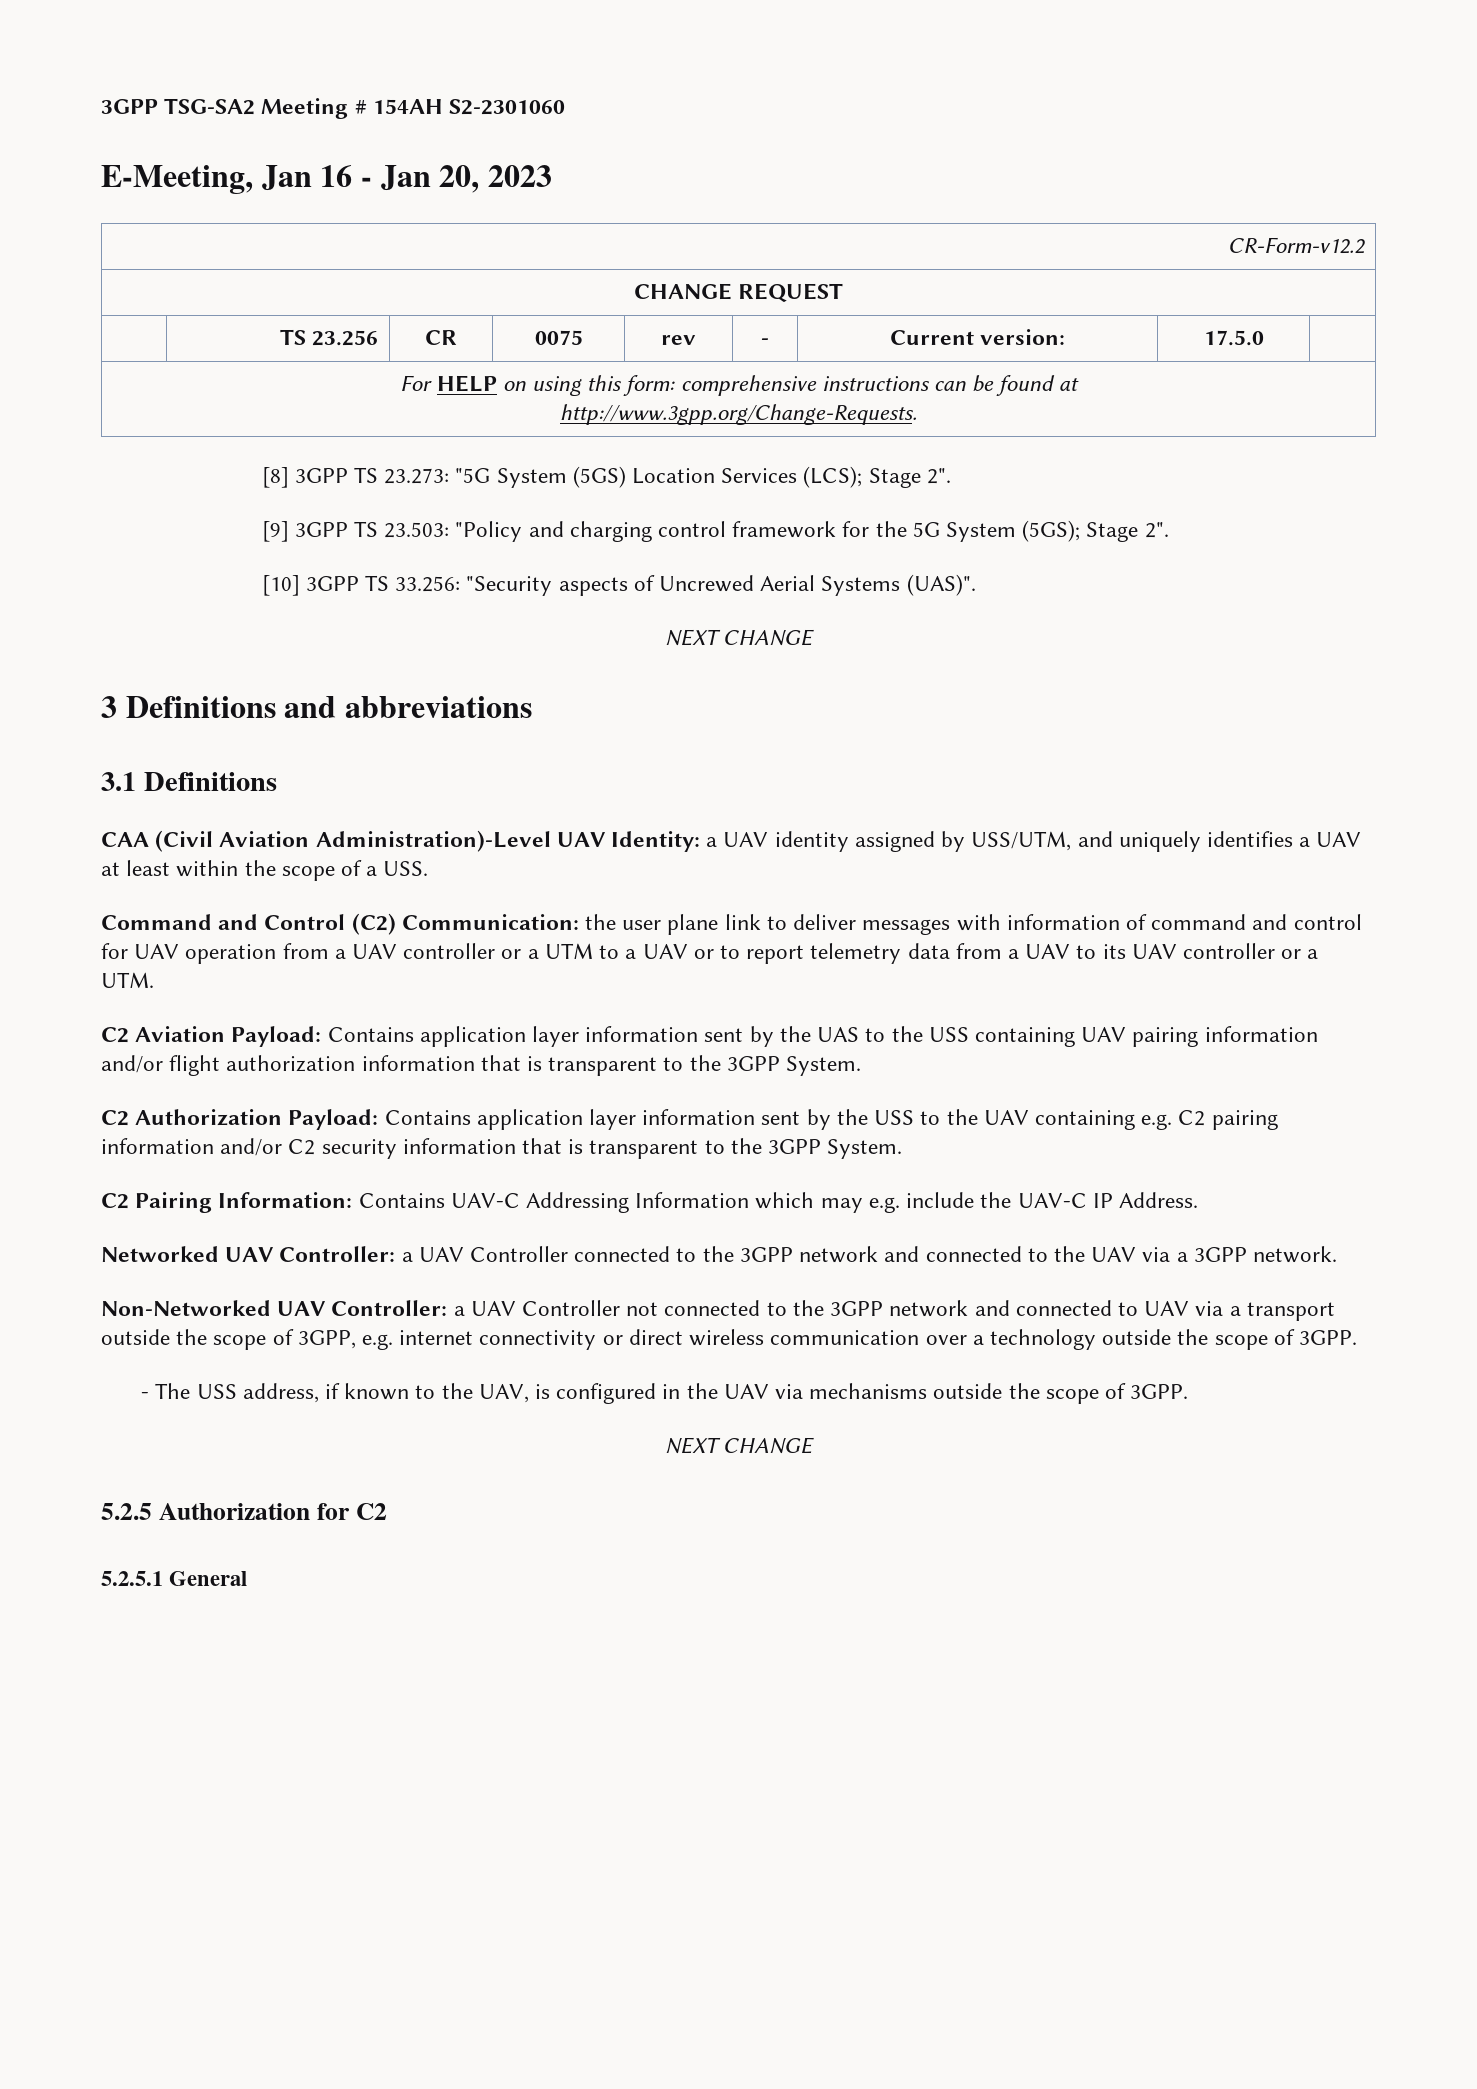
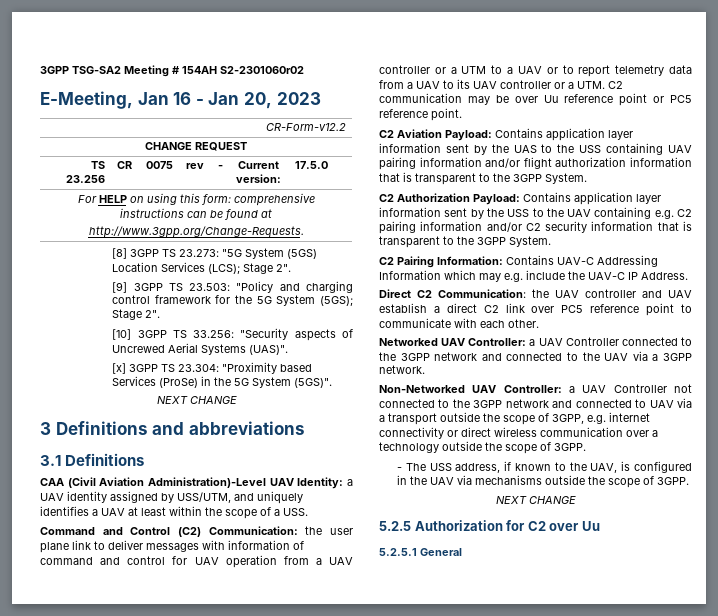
- 3GPP TSG-SA2 Meeting # 154AH S2-2301060
+ 3GPP TSG-SA2 Meeting # 154AH S2-2301060r02
+ [x] 3GPP TS 23.304: "Proximity based Services (ProSe) in the 5G System (5GS)".
- Command and Control (C2) Communication: the user plane link to deliver messages with information of command and control for UAV operation from a UAV controller or a UTM to a UAV or to report telemetry data from a UAV to its UAV controller or a UTM.
+ Command and Control (C2) Communication: the user plane link to deliver messages with information of command and control for UAV operation from a UAV controller or a UTM to a UAV or to report telemetry data from a UAV to its UAV controller or a UTM. C2 communication may be over Uu reference point or PC5 reference point.
+ Direct C2 Communication: the UAV controller and UAV establish a direct C2 link over PC5 reference point to communicate with each other.
- 5.2.5 Authorization for C2
+ 5.2.5 Authorization for C2 over Uu

